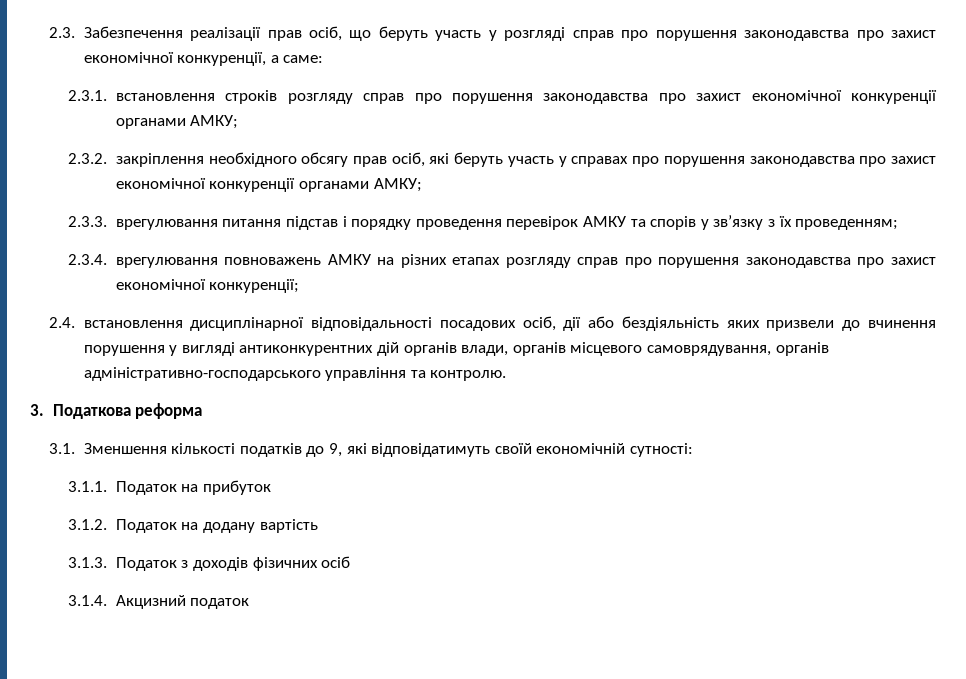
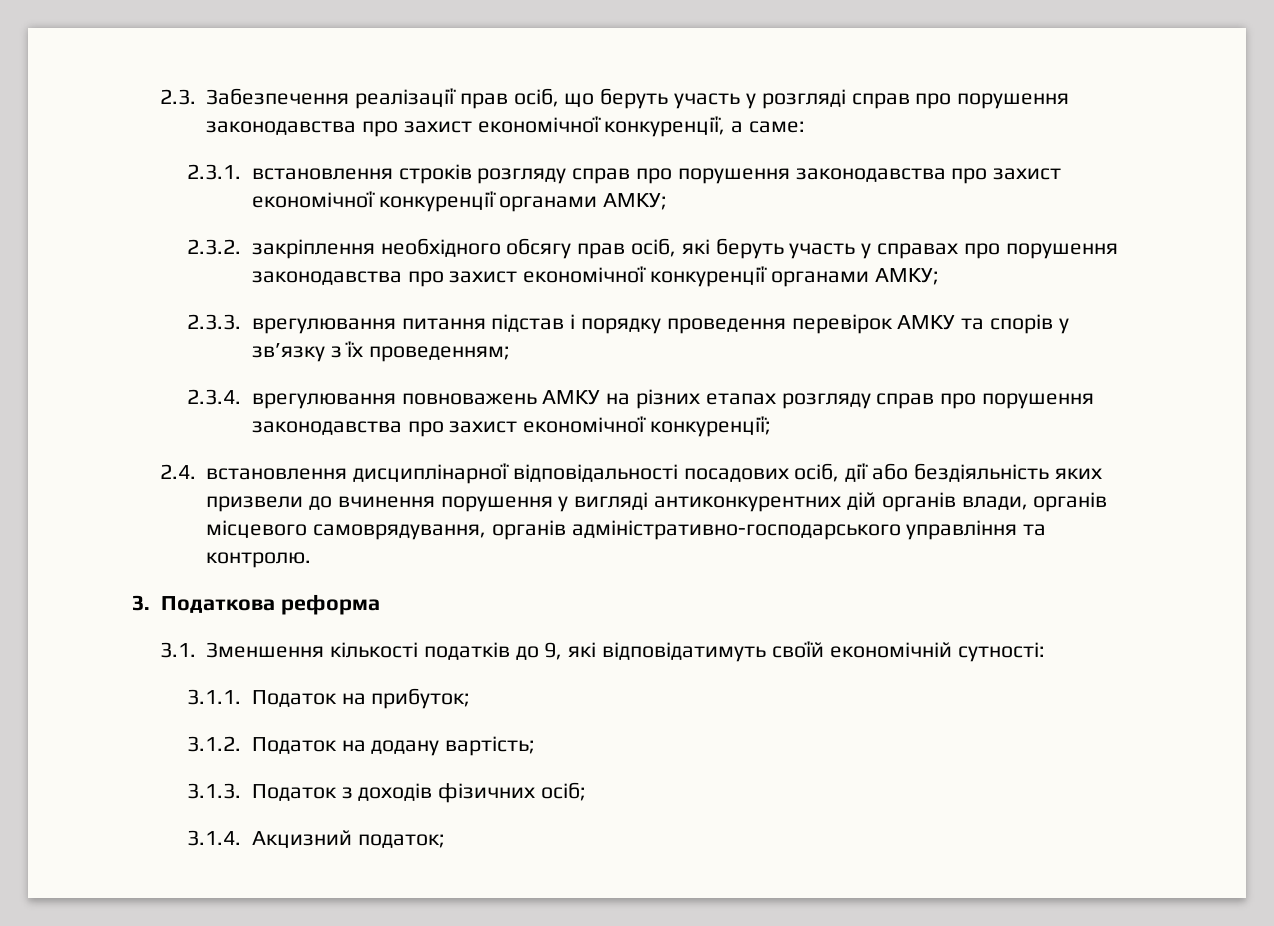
- 3.1.1. Податок на прибуток
+ 3.1.1. Податок на прибуток;
- 3.1.2. Податок на додану вартість
+ 3.1.2. Податок на додану вартість;
- 3.1.3. Податок з доходів фізичних осіб
+ 3.1.3. Податок з доходів фізичних осіб;
- 3.1.4. Акцизний податок
+ 3.1.4. Акцизний податок;

